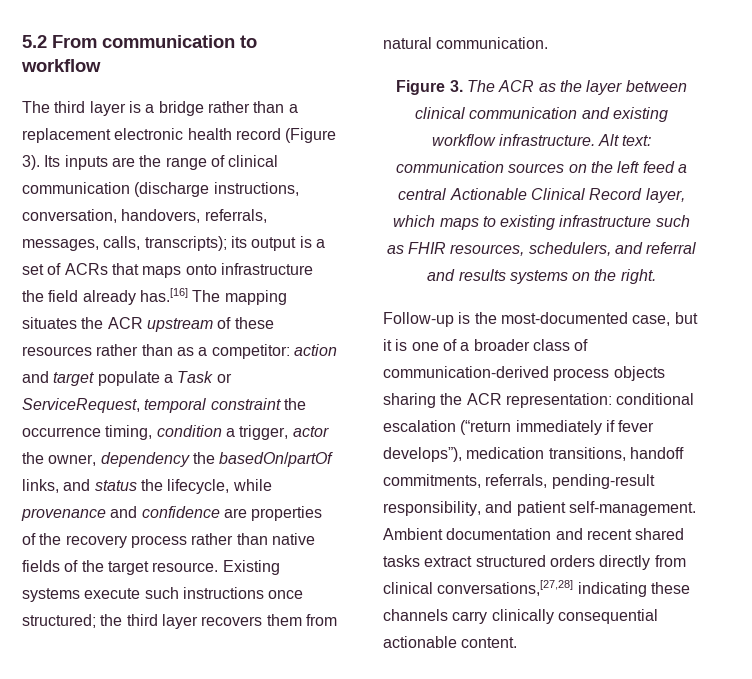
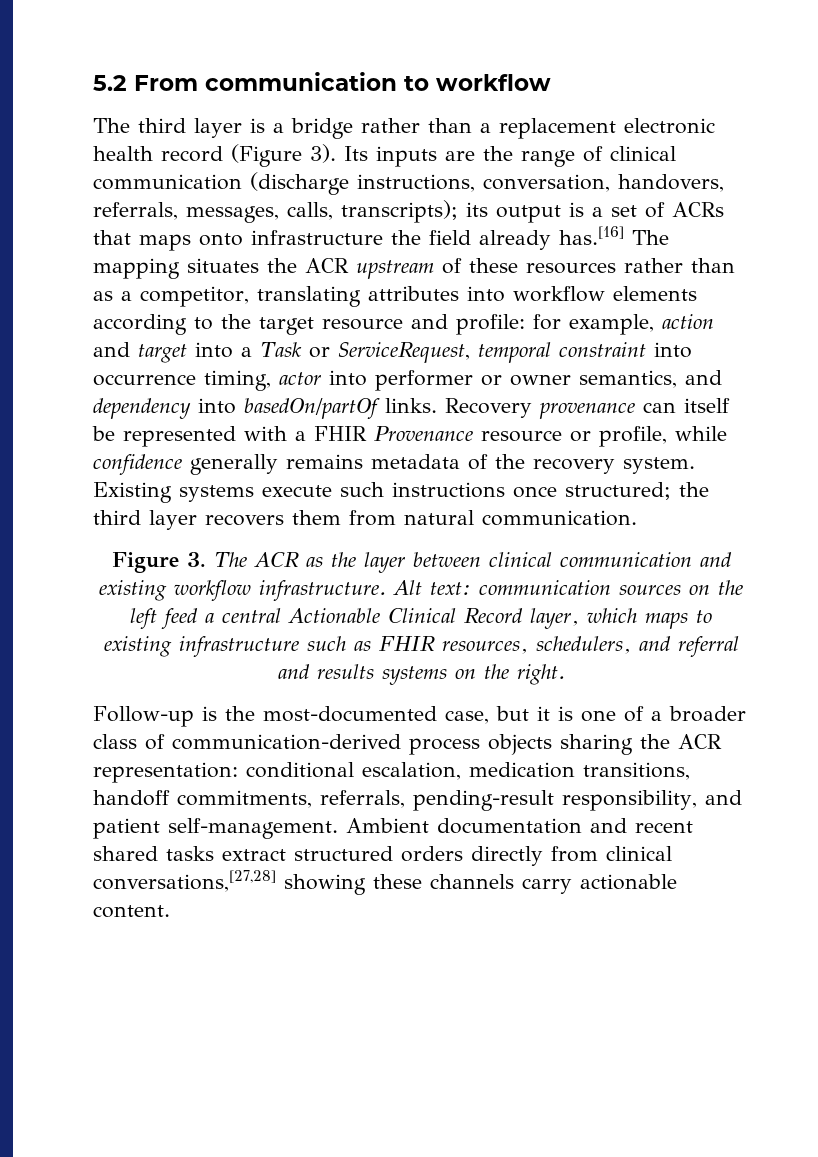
- Its inputs are the range of clinical communication (discharge instructions, conversation, handovers, referrals, messages, calls, transcripts); its output is a set of ACRs that maps onto infrastructure the field already has.[16] The mapping situates the ACR upstream of these resources rather than as a competitor: action and target populate a Task or ServiceRequest, temporal constraint the occurrence timing, condition a trigger, actor the owner, dependency the basedOn/partOf links, and status the lifecycle, while provenance and confidence are properties of the recovery process rather than native fields of the target resource.
+ Its inputs are the range of clinical communication (discharge instructions, conversation, handovers, referrals, messages, calls, transcripts); its output is a set of ACRs that maps onto infrastructure the field already has.[16] The mapping situates the ACR upstream of these resources rather than as a competitor, translating attributes into workflow elements according to the target resource and profile: for example, action and target into a Task or ServiceRequest, temporal constraint into occurrence timing, actor into performer or owner semantics, and dependency into basedOn/partOf links. Recovery provenance can itself be represented with a FHIR Provenance resource or profile, while confidence generally remains metadata of the recovery system.
- Follow-up is the most-documented case, but it is one of a broader class of communication-derived process objects sharing the ACR representation: conditional escalation (“return immediately if fever develops”), medication transitions, handoff commitments, referrals, pending-result responsibility, and patient self-management.
+ Follow-up is the most-documented case, but it is one of a broader class of communication-derived process objects sharing the ACR representation: conditional escalation, medication transitions, handoff commitments, referrals, pending-result responsibility, and patient self-management.
- Ambient documentation and recent shared tasks extract structured orders directly from clinical conversations,[27,28] indicating these channels carry clinically consequential actionable content.
+ Ambient documentation and recent shared tasks extract structured orders directly from clinical conversations,[27,28] showing these channels carry actionable content.

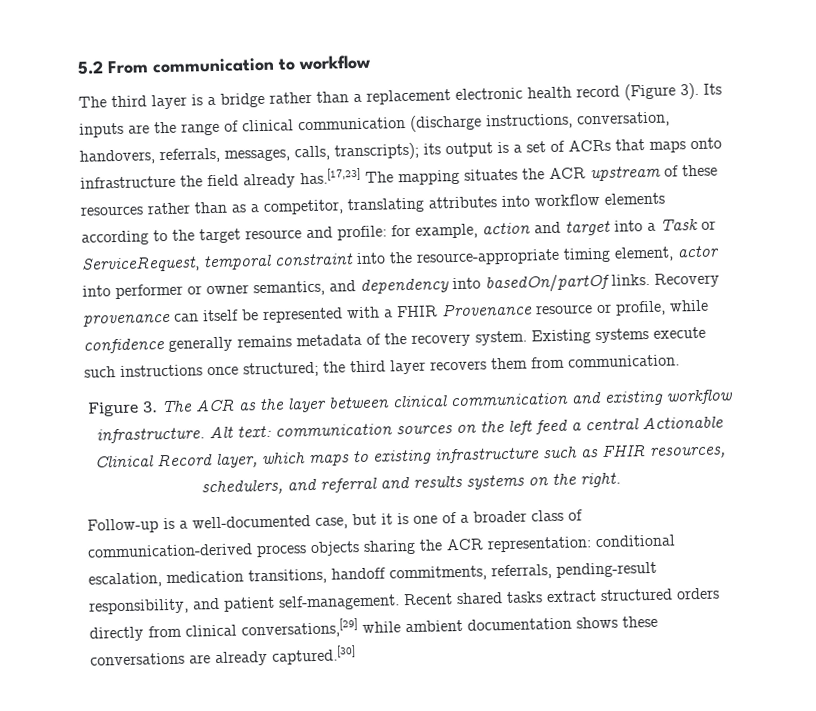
- its output is a set of ACRs that maps onto infrastructure the field already has.[16] The mapping situates the ACR upstream of these resources rather than as a competitor, translating attributes into workflow elements according to the target resource and profile:
+ its output is a set of ACRs that maps onto infrastructure the field already has.[17,23] The mapping situates the ACR upstream of these resources rather than as a competitor, translating attributes into workflow elements according to the target resource and profile:
- for example, action and target into a Task or ServiceRequest, temporal constraint into occurrence timing, actor into performer or owner semantics, and dependency into basedOn/partOf links.
+ for example, action and target into a Task or ServiceRequest, temporal constraint into the resource-appropriate timing element, actor into performer or owner semantics, and dependency into basedOn/partOf links.
- Existing systems execute such instructions once structured; the third layer recovers them from natural communication.
+ Existing systems execute such instructions once structured; the third layer recovers them from communication.
- Follow-up is the most-documented case, but it is one of a broader class of communication-derived process objects sharing the ACR representation: conditional escalation, medication transitions, handoff commitments, referrals, pending-result responsibility, and patient self-management.
+ Follow-up is a well-documented case, but it is one of a broader class of communication-derived process objects sharing the ACR representation: conditional escalation, medication transitions, handoff commitments, referrals, pending-result responsibility, and patient self-management.
- Ambient documentation and recent shared tasks extract structured orders directly from clinical conversations,[27,28] showing these channels carry actionable content.
+ Recent shared tasks extract structured orders directly from clinical conversations,[29] while ambient documentation shows these conversations are already captured.[30]

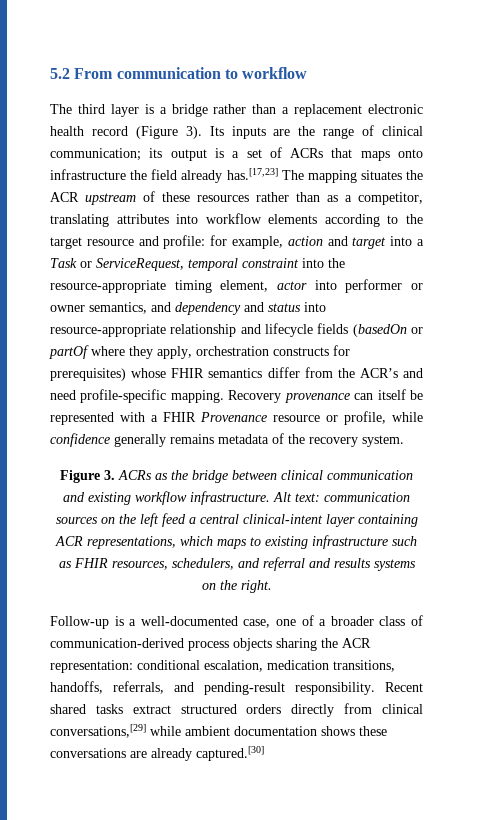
- Its inputs are the range of clinical communication (discharge instructions, conversation, handovers, referrals, messages, calls, transcripts);
+ Its inputs are the range of clinical communication;
- for example, action and target into a Task or ServiceRequest, temporal constraint into the resource-appropriate timing element, actor into performer or owner semantics, and dependency into basedOn/partOf links.
+ for example, action and target into a Task or ServiceRequest, temporal constraint into the resource-appropriate timing element, actor into performer or owner semantics, and dependency and status into resource-appropriate relationship and lifecycle fields (basedOn or partOf where they apply, orchestration constructs for prerequisites) whose FHIR semantics differ from the ACR’s and need profile-specific mapping.
- Existing systems execute such instructions once structured; the third layer recovers them from communication.
- Figure 3. The ACR as the layer between clinical communication and existing workflow infrastructure.
+ Figure 3. ACRs as the bridge between clinical communication and existing workflow infrastructure.
- Alt text: communication sources on the left feed a central Actionable Clinical Record layer, which maps to existing infrastructure such as FHIR resources, schedulers, and referral and results systems on the right.
+ Alt text: communication sources on the left feed a central clinical-intent layer containing ACR representations, which maps to existing infrastructure such as FHIR resources, schedulers, and referral and results systems on the right.
- Follow-up is a well-documented case, but it is one of a broader class of communication-derived process objects sharing the ACR representation: conditional escalation, medication transitions, handoff commitments, referrals, pending-result responsibility, and patient self-management.
+ Follow-up is a well-documented case, one of a broader class of communication-derived process objects sharing the ACR representation: conditional escalation, medication transitions, handoffs, referrals, and pending-result responsibility.

